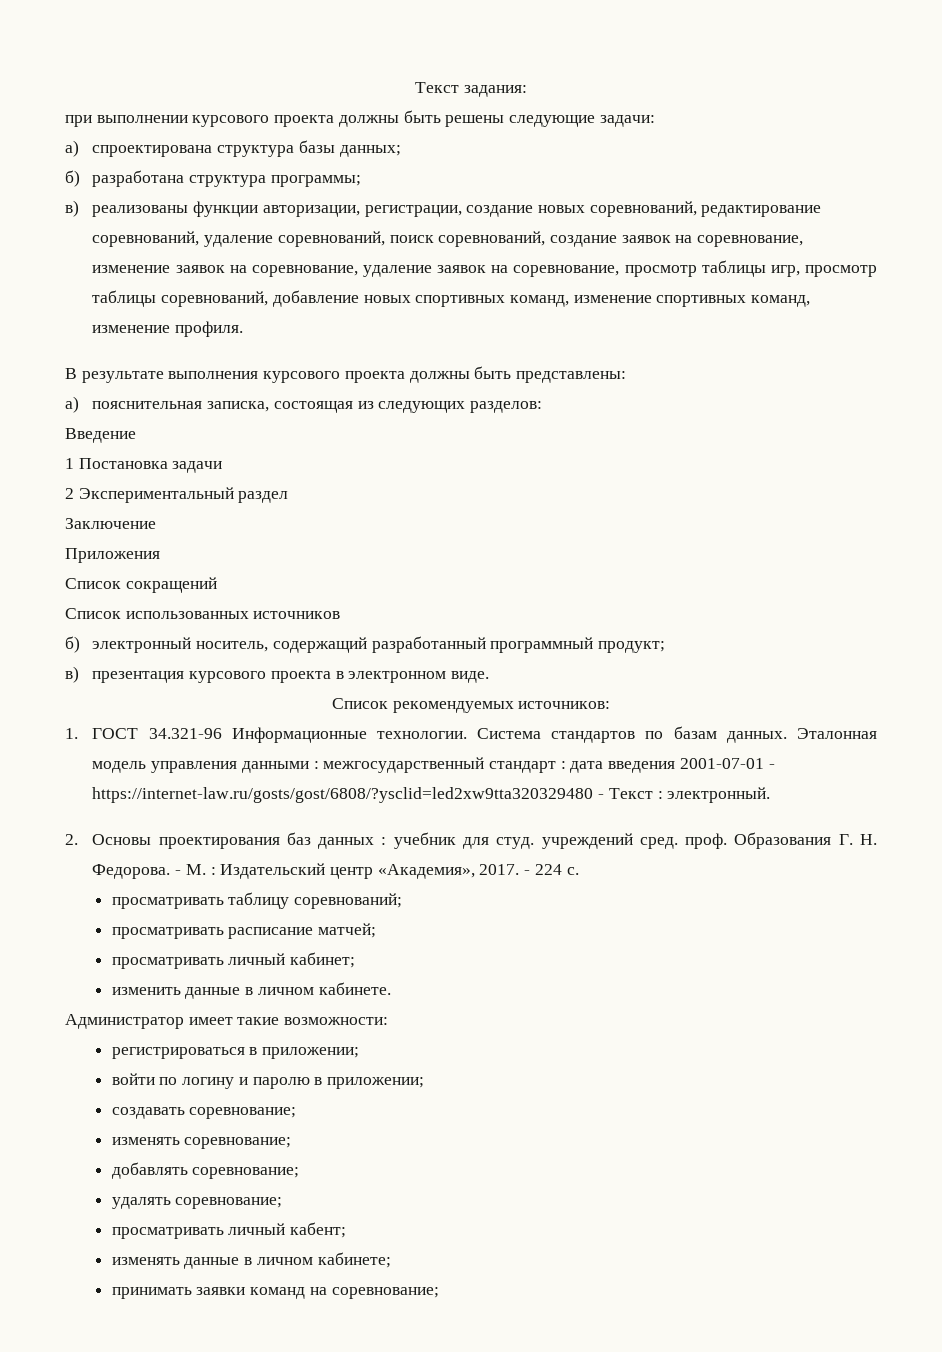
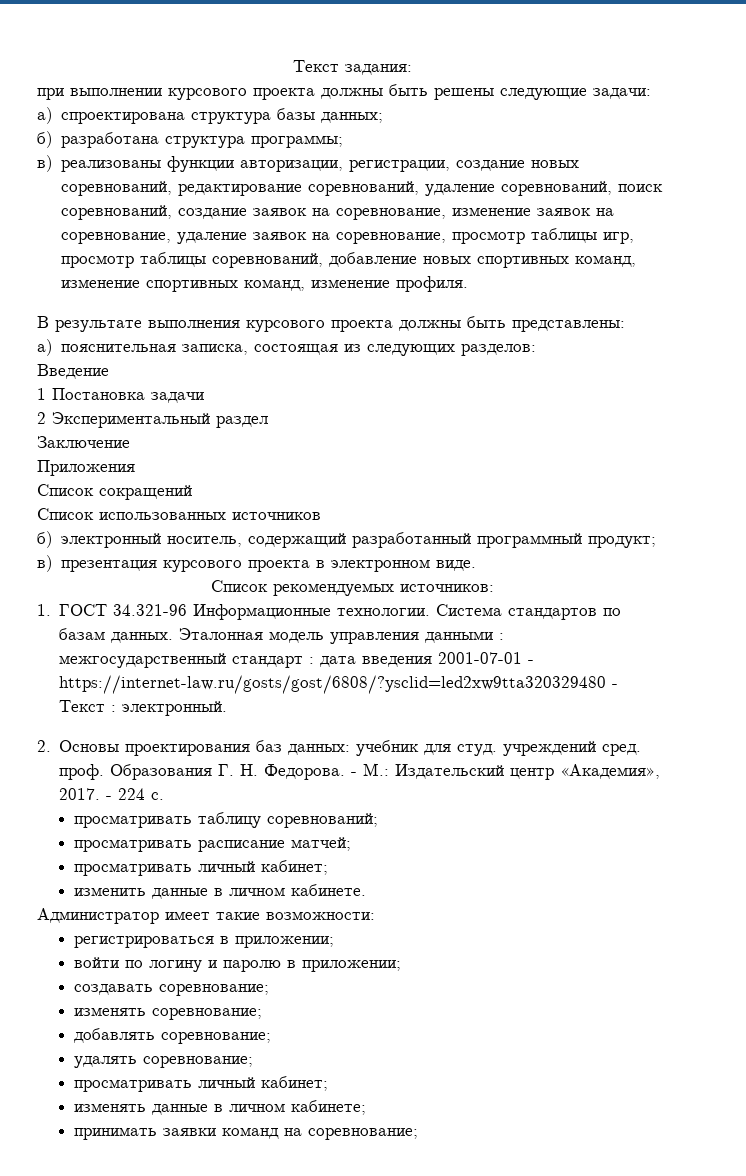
- 2. Основы проектирования баз данных : учебник для студ. учреждений сред. проф.
+ 2. Основы проектирования баз данных: учебник для студ. учреждений сред. проф.
- - М. : Издательский центр «Академия», 2017.
+ - М.: Издательский центр «Академия», 2017.
  удалять соревнование;
- просматривать личный кабент;
+ просматривать личный кабинет;

